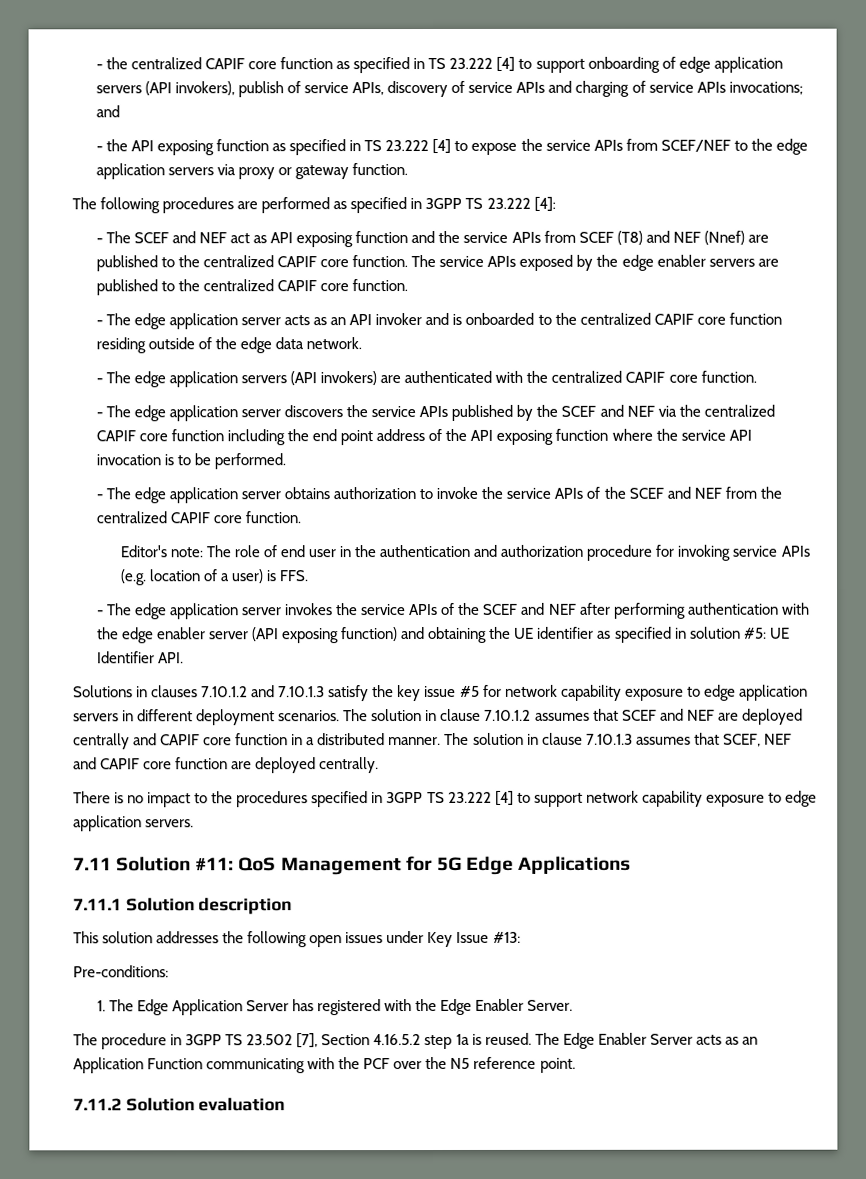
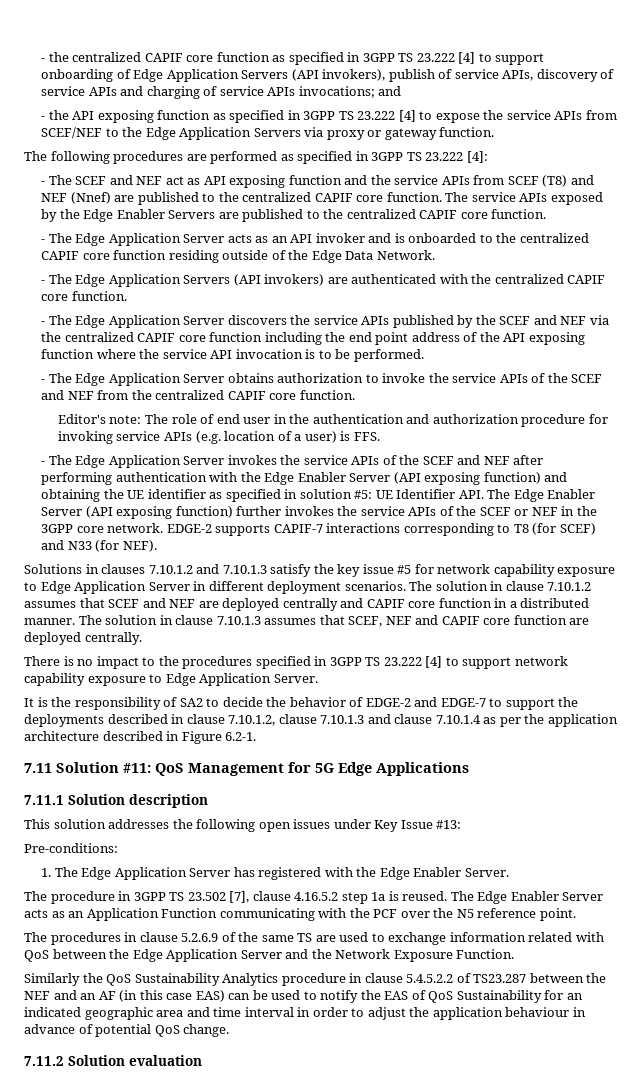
- - the centralized CAPIF core function as specified in TS 23.222 [4] to support onboarding of edge application servers (API invokers), publish of service APIs, discovery of service APIs and charging of service APIs invocations; and
+ - the centralized CAPIF core function as specified in 3GPP TS 23.222 [4] to support onboarding of Edge Application Servers (API invokers), publish of service APIs, discovery of service APIs and charging of service APIs invocations; and
- - the API exposing function as specified in TS 23.222 [4] to expose the service APIs from SCEF/NEF to the edge application servers via proxy or gateway function.
+ - the API exposing function as specified in 3GPP TS 23.222 [4] to expose the service APIs from SCEF/NEF to the Edge Application Servers via proxy or gateway function.
- The service APIs exposed by the edge enabler servers are published to the centralized CAPIF core function.
+ The service APIs exposed by the Edge Enabler Servers are published to the centralized CAPIF core function.
- - The edge application server acts as an API invoker and is onboarded to the centralized CAPIF core function residing outside of the edge data network.
- - The edge application servers (API invokers) are authenticated with the centralized CAPIF core function.
+ - The Edge Application Server acts as an API invoker and is onboarded to the centralized CAPIF core function residing outside of the Edge Data Network.
+ - The Edge Application Servers (API invokers) are authenticated with the centralized CAPIF core function.
- - The edge application server discovers the service APIs published by the SCEF and NEF via the centralized CAPIF core function including the end point address of the API exposing function where the service API invocation is to be performed.
+ - The Edge Application Server discovers the service APIs published by the SCEF and NEF via the centralized CAPIF core function including the end point address of the API exposing function where the service API invocation is to be performed.
- - The edge application server obtains authorization to invoke the service APIs of the SCEF and NEF from the centralized CAPIF core function.
+ - The Edge Application Server obtains authorization to invoke the service APIs of the SCEF and NEF from the centralized CAPIF core function.
- - The edge application server invokes the service APIs of the SCEF and NEF after performing authentication with the edge enabler server (API exposing function) and obtaining the UE identifier as specified in solution #5: UE Identifier API.
+ - The Edge Application Server invokes the service APIs of the SCEF and NEF after performing authentication with the Edge Enabler Server (API exposing function) and obtaining the UE identifier as specified in solution #5: UE Identifier API. The Edge Enabler Server (API exposing function) further invokes the service APIs of the SCEF or NEF in the 3GPP core network. EDGE-2 supports CAPIF-7 interactions corresponding to T8 (for SCEF) and N33 (for NEF).
- Solutions in clauses 7.10.1.2 and 7.10.1.3 satisfy the key issue #5 for network capability exposure to edge application servers in different deployment scenarios.
+ Solutions in clauses 7.10.1.2 and 7.10.1.3 satisfy the key issue #5 for network capability exposure to Edge Application Server in different deployment scenarios.
- There is no impact to the procedures specified in 3GPP TS 23.222 [4] to support network capability exposure to edge application servers.
+ There is no impact to the procedures specified in 3GPP TS 23.222 [4] to support network capability exposure to Edge Application Server.
+ It is the responsibility of SA2 to decide the behavior of EDGE-2 and EDGE-7 to support the deployments described in clause 7.10.1.2, clause 7.10.1.3 and clause 7.10.1.4 as per the application architecture described in Figure 6.2-1.
- The procedure in 3GPP TS 23.502 [7], Section 4.16.5.2 step 1a is reused.
+ The procedure in 3GPP TS 23.502 [7], clause 4.16.5.2 step 1a is reused.
+ The procedures in clause 5.2.6.9 of the same TS are used to exchange information related with QoS between the Edge Application Server and the Network Exposure Function.
+ Similarly the QoS Sustainability Analytics procedure in clause 5.4.5.2.2 of TS23.287 between the NEF and an AF (in this case EAS) can be used to notify the EAS of QoS Sustainability for an indicated geographic area and time interval in order to adjust the application behaviour in advance of potential QoS change.

